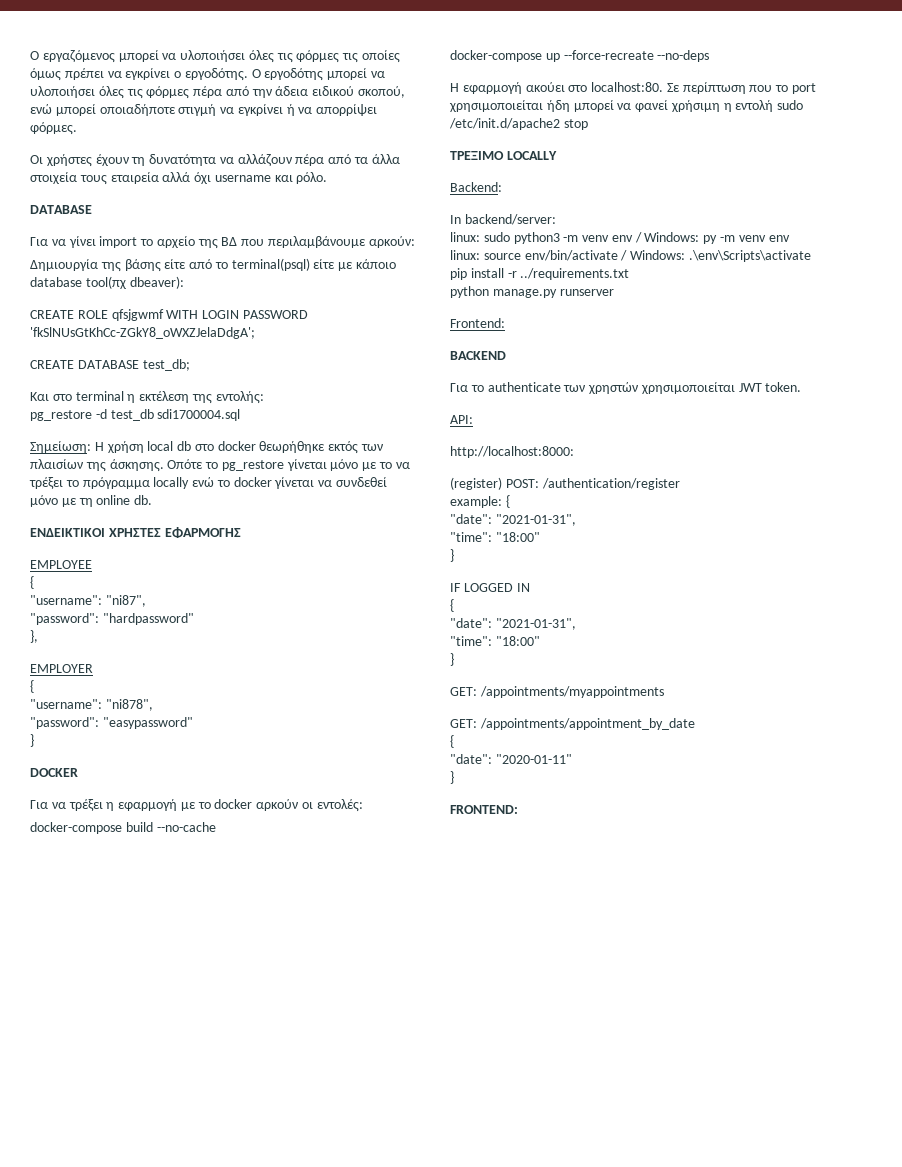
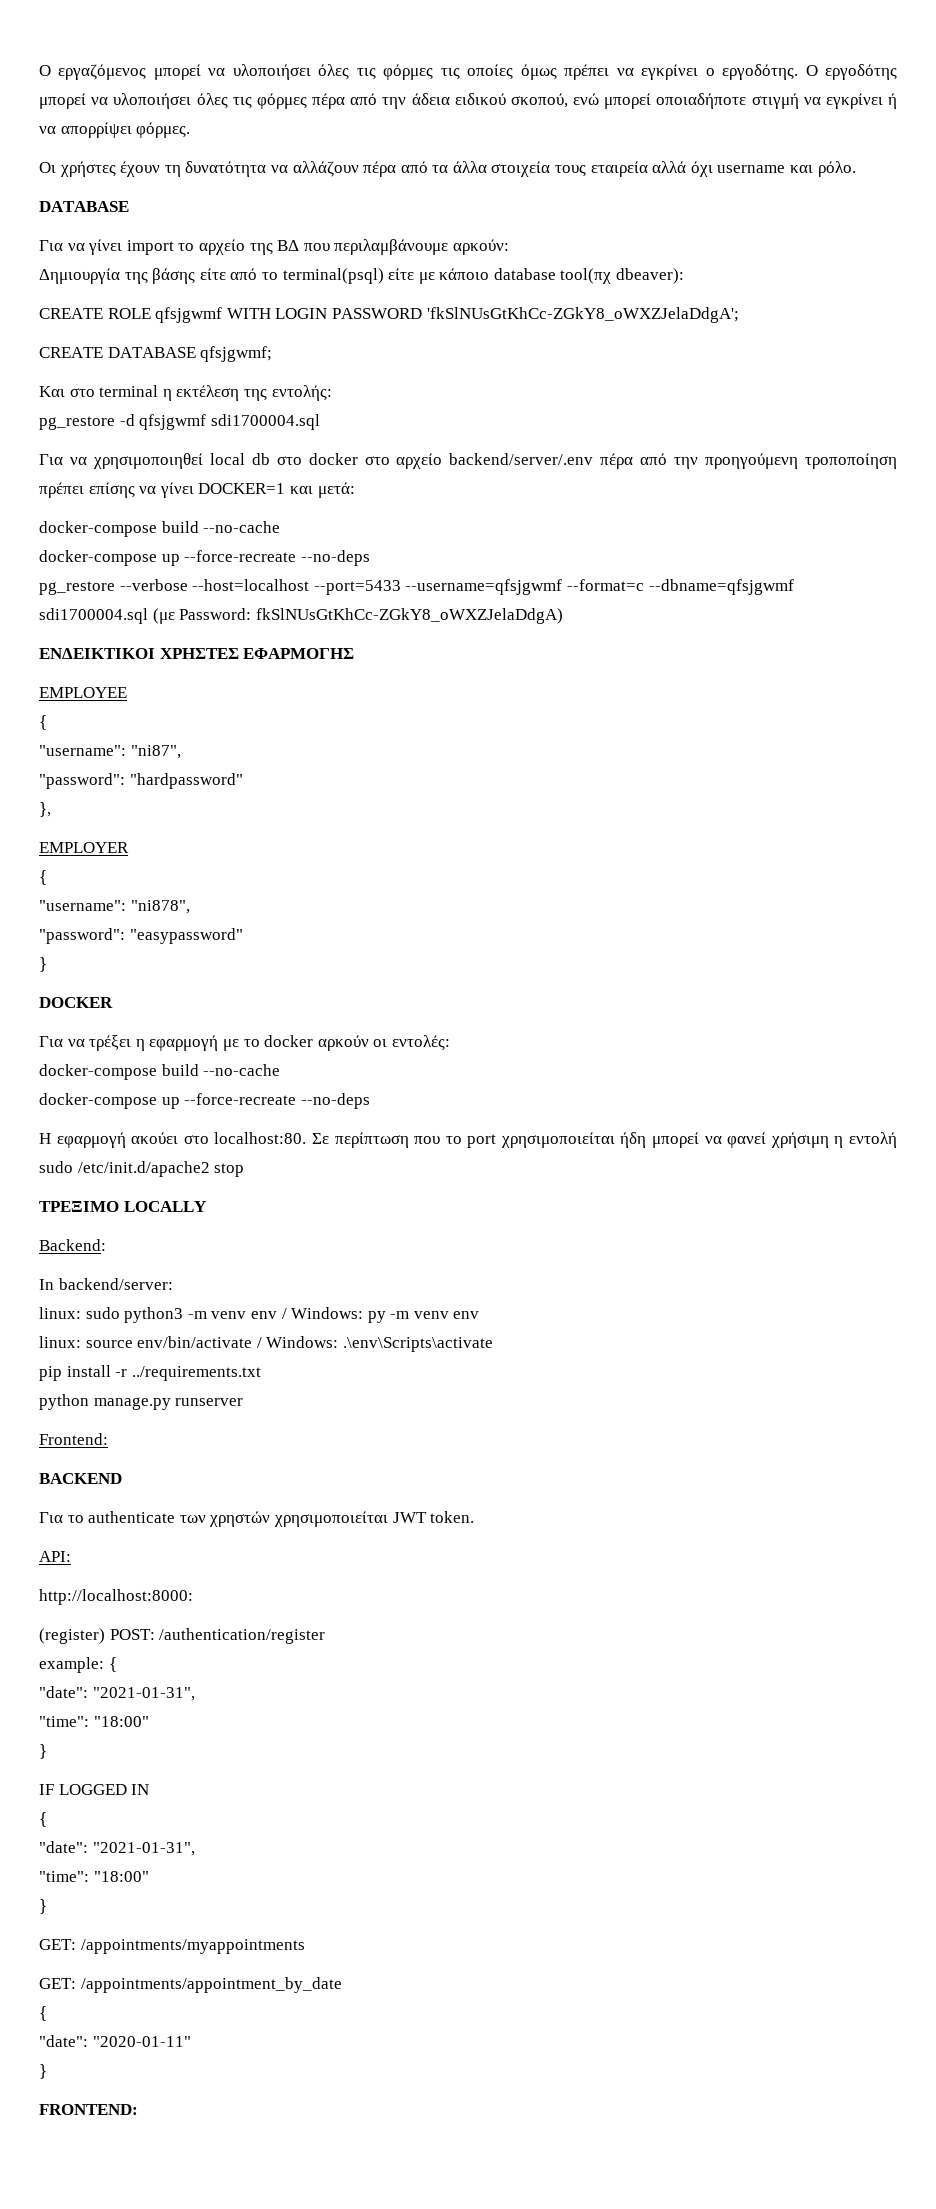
- CREATE DATABASE test_db;
+ CREATE DATABASE qfsjgwmf;
- pg_restore -d test_db sdi1700004.sql
+ pg_restore -d qfsjgwmf sdi1700004.sql
- Σημείωση: Η χρήση local db στο docker θεωρήθηκε εκτός των πλαισίων της άσκησης. Οπότε το pg_restore γίνεται μόνο με το να τρέξει το πρόγραμμα locally ενώ το docker γίνεται να συνδεθεί μόνο με τη online db.
+ Για να χρησιμοποιηθεί local db στο docker στο αρχείο backend/server/.env πέρα από την προηγούμενη τροποποίηση πρέπει επίσης να γίνει DOCKER=1 και μετά:
+ docker-compose build --no-cache
+ docker-compose up --force-recreate --no-deps
+ pg_restore --verbose --host=localhost --port=5433 --username=qfsjgwmf --format=c --dbname=qfsjgwmf sdi1700004.sql (με Password: fkSlNUsGtKhCc-ZGkY8_oWXZJelaDdgA)

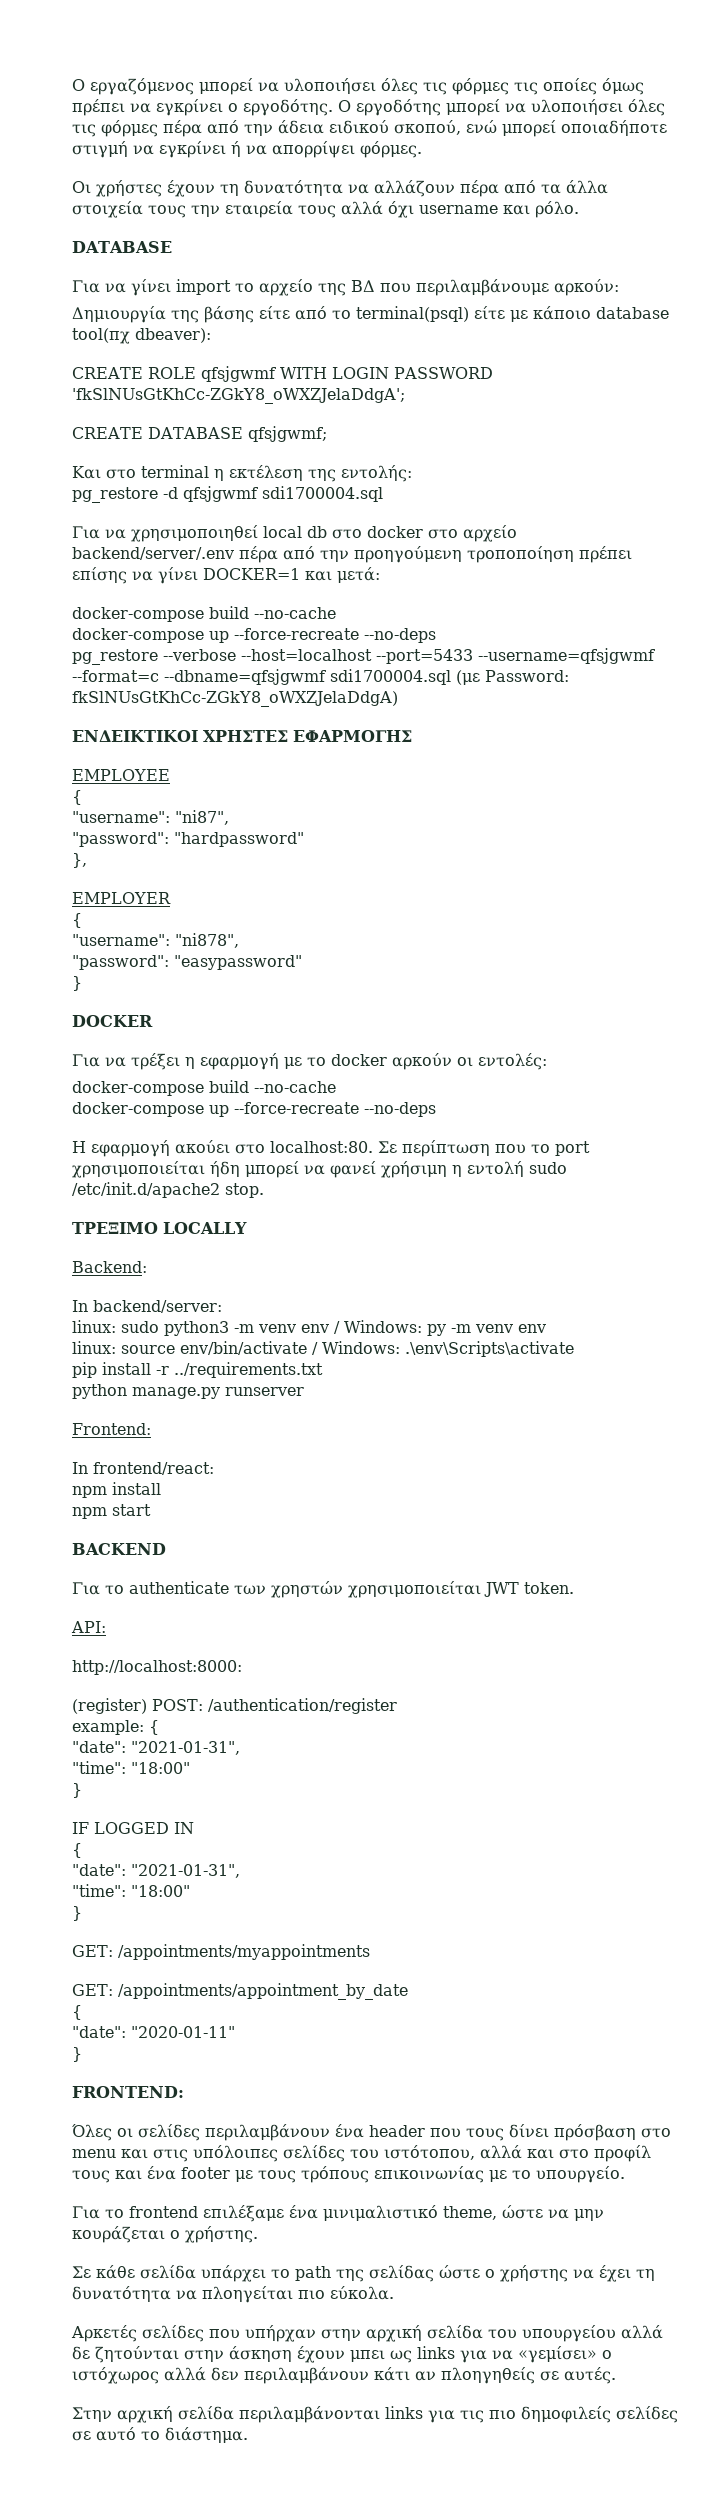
- Οι χρήστες έχουν τη δυνατότητα να αλλάζουν πέρα από τα άλλα στοιχεία τους εταιρεία αλλά όχι username και ρόλο.
+ Οι χρήστες έχουν τη δυνατότητα να αλλάζουν πέρα από τα άλλα στοιχεία τους την εταιρεία τους αλλά όχι username και ρόλο.
- Σε περίπτωση που το port χρησιμοποιείται ήδη μπορεί να φανεί χρήσιμη η εντολή sudo /etc/init.d/apache2 stop
+ Σε περίπτωση που το port χρησιμοποιείται ήδη μπορεί να φανεί χρήσιμη η εντολή sudo /etc/init.d/apache2 stop.
+ In frontend/react:
+ npm install
+ npm start
+ Όλες οι σελίδες περιλαμβάνουν ένα header που τους δίνει πρόσβαση στο menu και στις υπόλοιπες σελίδες του ιστότοπου, αλλά και στο προφίλ τους και ένα footer με τους τρόπους επικοινωνίας με το υπουργείο.
+ Για το frontend επιλέξαμε ένα μινιμαλιστικό theme, ώστε να μην κουράζεται ο χρήστης.
+ Σε κάθε σελίδα υπάρχει το path της σελίδας ώστε ο χρήστης να έχει τη δυνατότητα να πλοηγείται πιο εύκολα.
+ Αρκετές σελίδες που υπήρχαν στην αρχική σελίδα του υπουργείου αλλά δε ζητούνται στην άσκηση έχουν μπει ως links για να «γεμίσει» ο ιστόχωρος αλλά δεν περιλαμβάνουν κάτι αν πλοηγηθείς σε αυτές.
+ Στην αρχική σελίδα περιλαμβάνονται links για τις πιο δημοφιλείς σελίδες σε αυτό το διάστημα.

